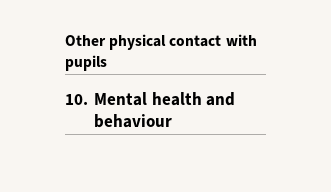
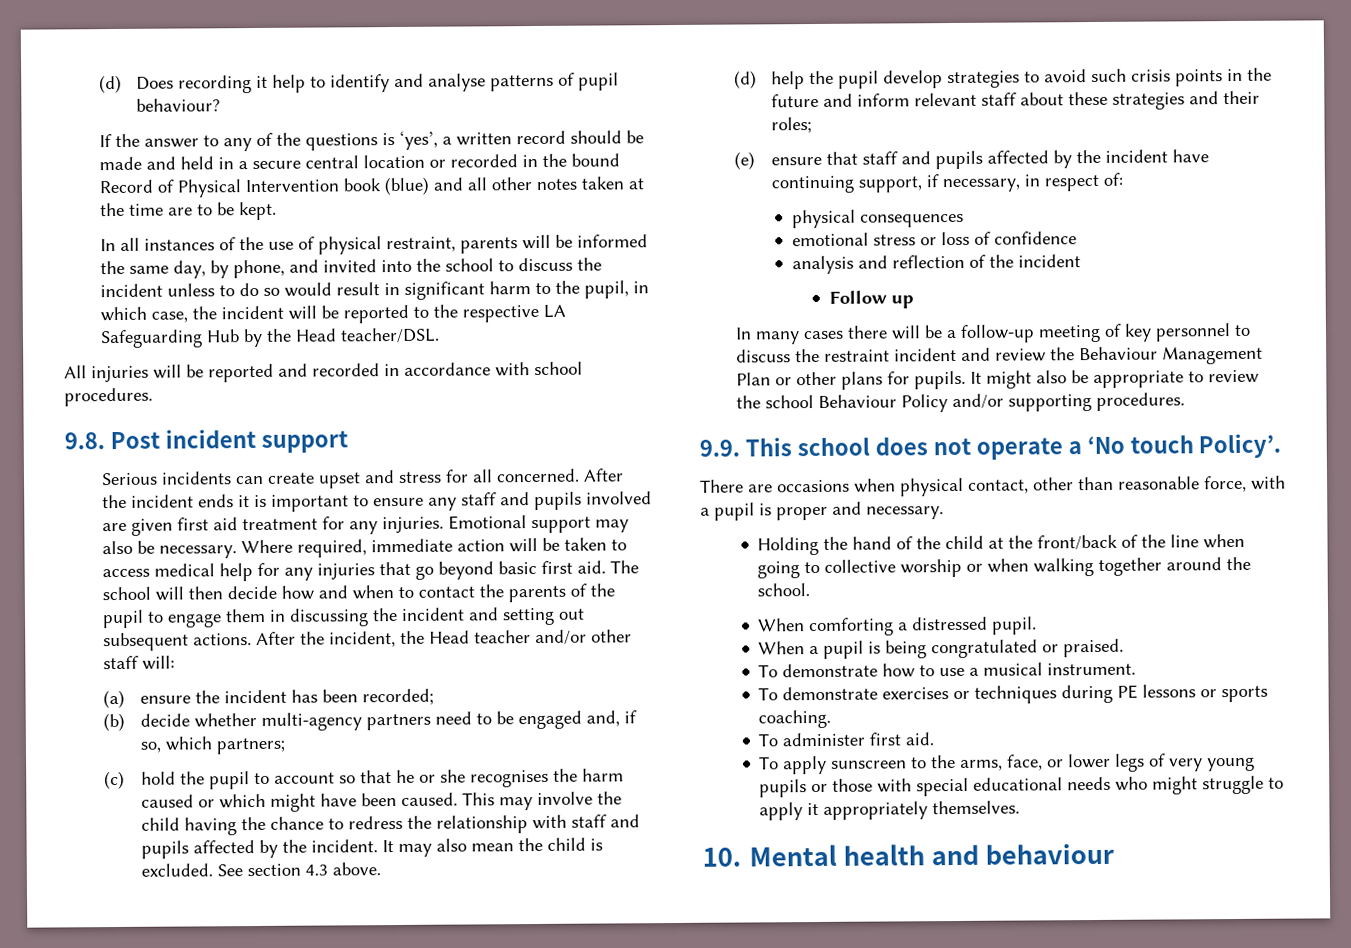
- Other physical contact with pupils
+ (d) Does recording it help to identify and analyse patterns of pupil behaviour?
+ If the answer to any of the questions is ‘yes’, a written record should be made and held in a secure central location or recorded in the bound Record of Physical Intervention book (blue) and all other notes taken at the time are to be kept.
+ In all instances of the use of physical restraint, parents will be informed the same day, by phone, and invited into the school to discuss the incident unless to do so would result in significant harm to the pupil, in which case, the incident will be reported to the respective LA Safeguarding Hub by the Head teacher/DSL.
+ All injuries will be reported and recorded in accordance with school procedures.
+ 9.8. Post incident support
+ Serious incidents can create upset and stress for all concerned. After the incident ends it is important to ensure any staff and pupils involved are given first aid treatment for any injuries. Emotional support may also be necessary. Where required, immediate action will be taken to access medical help for any injuries that go beyond basic first aid. The school will then decide how and when to contact the parents of the pupil to engage them in discussing the incident and setting out subsequent actions. After the incident, the Head teacher and/or other staff will:
+ (a) ensure the incident has been recorded;
+ (b) decide whether multi-agency partners need to be engaged and, if so, which partners;
+ (c) hold the pupil to account so that he or she recognises the harm caused or which might have been caused. This may involve the child having the chance to redress the relationship with staff and pupils affected by the incident. It may also mean the child is excluded. See section 4.3 above.
+ (d) help the pupil develop strategies to avoid such crisis points in the future and inform relevant staff about these strategies and their roles;
+ (e) ensure that staff and pupils affected by the incident have continuing support, if necessary, in respect of:
+ physical consequences
+ emotional stress or loss of confidence
+ analysis and reflection of the incident
+ Follow up
+ In many cases there will be a follow-up meeting of key personnel to discuss the restraint incident and review the Behaviour Management Plan or other plans for pupils. It might also be appropriate to review the school Behaviour Policy and/or supporting procedures.
+ 9.9. This school does not operate a ‘No touch Policy’.
+ There are occasions when physical contact, other than reasonable force, with a pupil is proper and necessary.
+ Holding the hand of the child at the front/back of the line when going to collective worship or when walking together around the school.
+ When comforting a distressed pupil.
+ When a pupil is being congratulated or praised.
+ To demonstrate how to use a musical instrument.
+ To demonstrate exercises or techniques during PE lessons or sports coaching.
+ To administer first aid.
+ To apply sunscreen to the arms, face, or lower legs of very young pupils or those with special educational needs who might struggle to apply it appropriately themselves.

